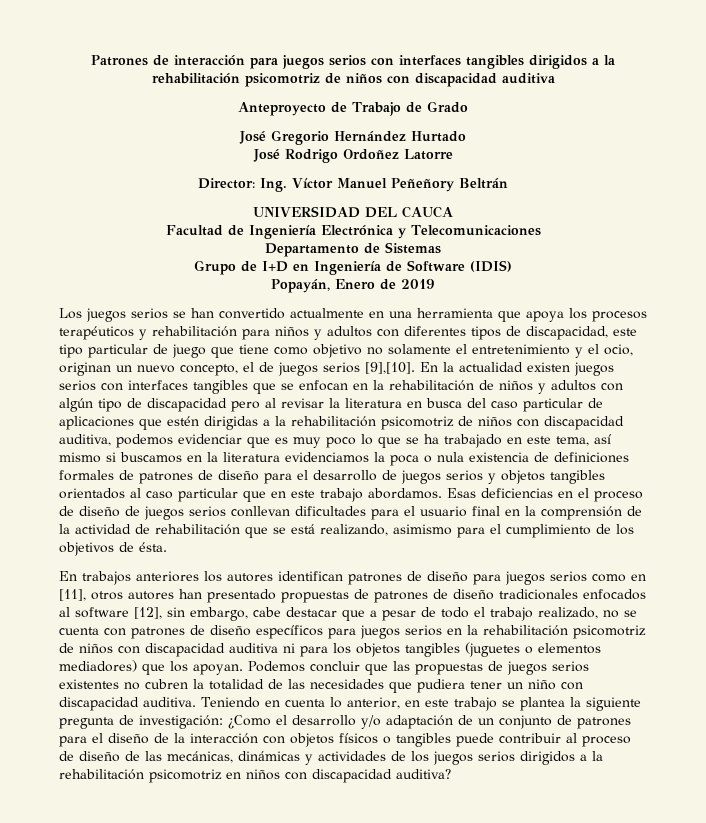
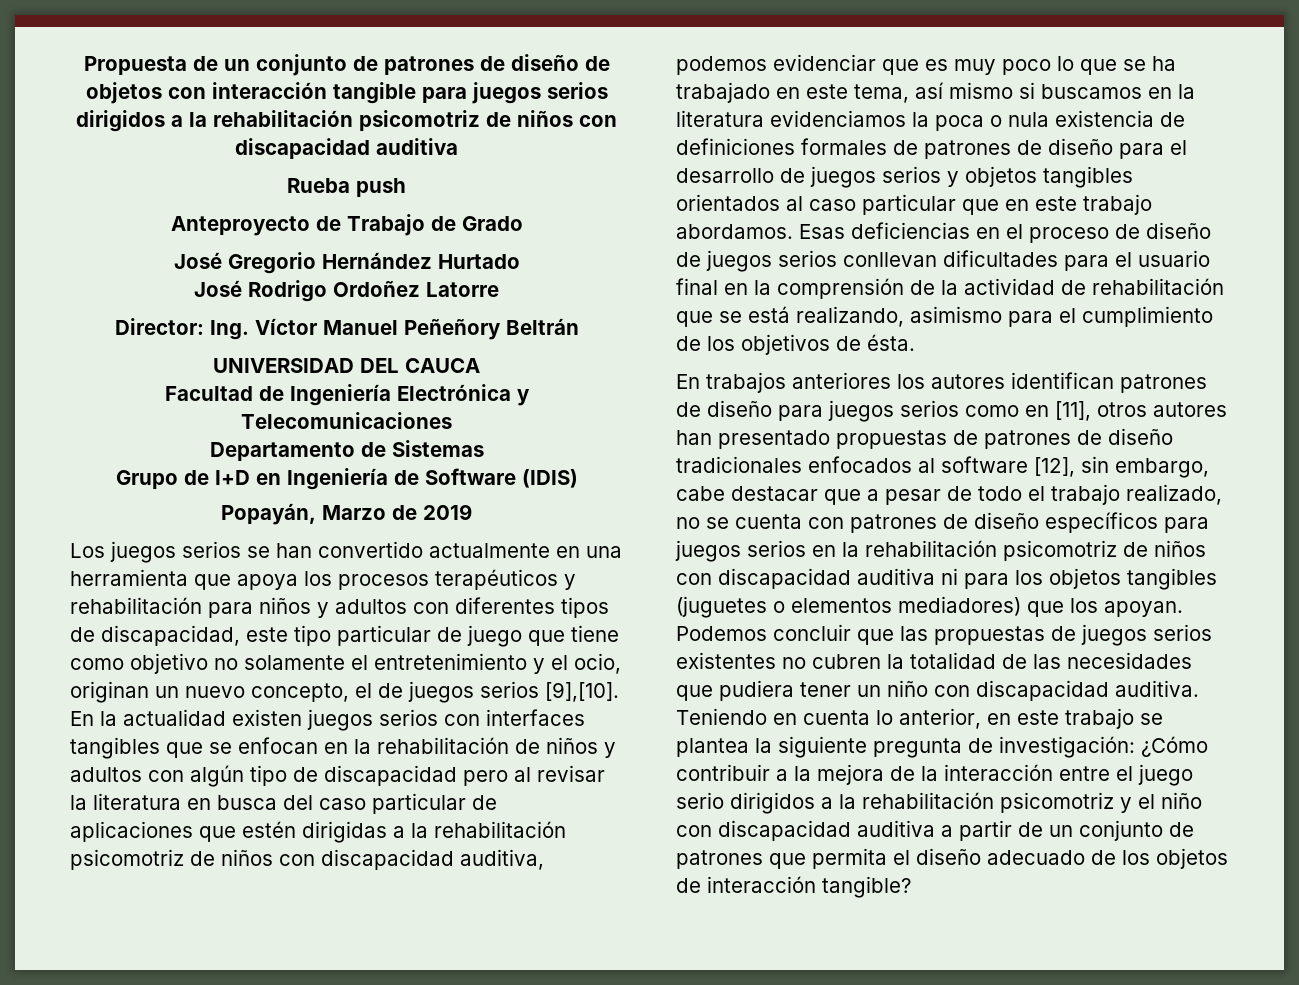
- Patrones de interacción para juegos serios con interfaces tangibles dirigidos a la rehabilitación psicomotriz de niños con discapacidad auditiva
+ Propuesta de un conjunto de patrones de diseño de objetos con interacción tangible para juegos serios dirigidos a la rehabilitación psicomotriz de niños con discapacidad auditiva
+ Rueba push
- Popayán, Enero de 2019
+ Popayán, Marzo de 2019
- Teniendo en cuenta lo anterior, en este trabajo se plantea la siguiente pregunta de investigación: ¿Como el desarrollo y/o adaptación de un conjunto de patrones para el diseño de la interacción con objetos físicos o tangibles puede contribuir al proceso de diseño de las mecánicas, dinámicas y actividades de los juegos serios dirigidos a la rehabilitación psicomotriz en niños con discapacidad auditiva?
+ Teniendo en cuenta lo anterior, en este trabajo se plantea la siguiente pregunta de investigación: ¿Cómo contribuir a la mejora de la interacción entre el juego serio dirigidos a la rehabilitación psicomotriz y el niño con discapacidad auditiva a partir de un conjunto de patrones que permita el diseño adecuado de los objetos de interacción tangible?

